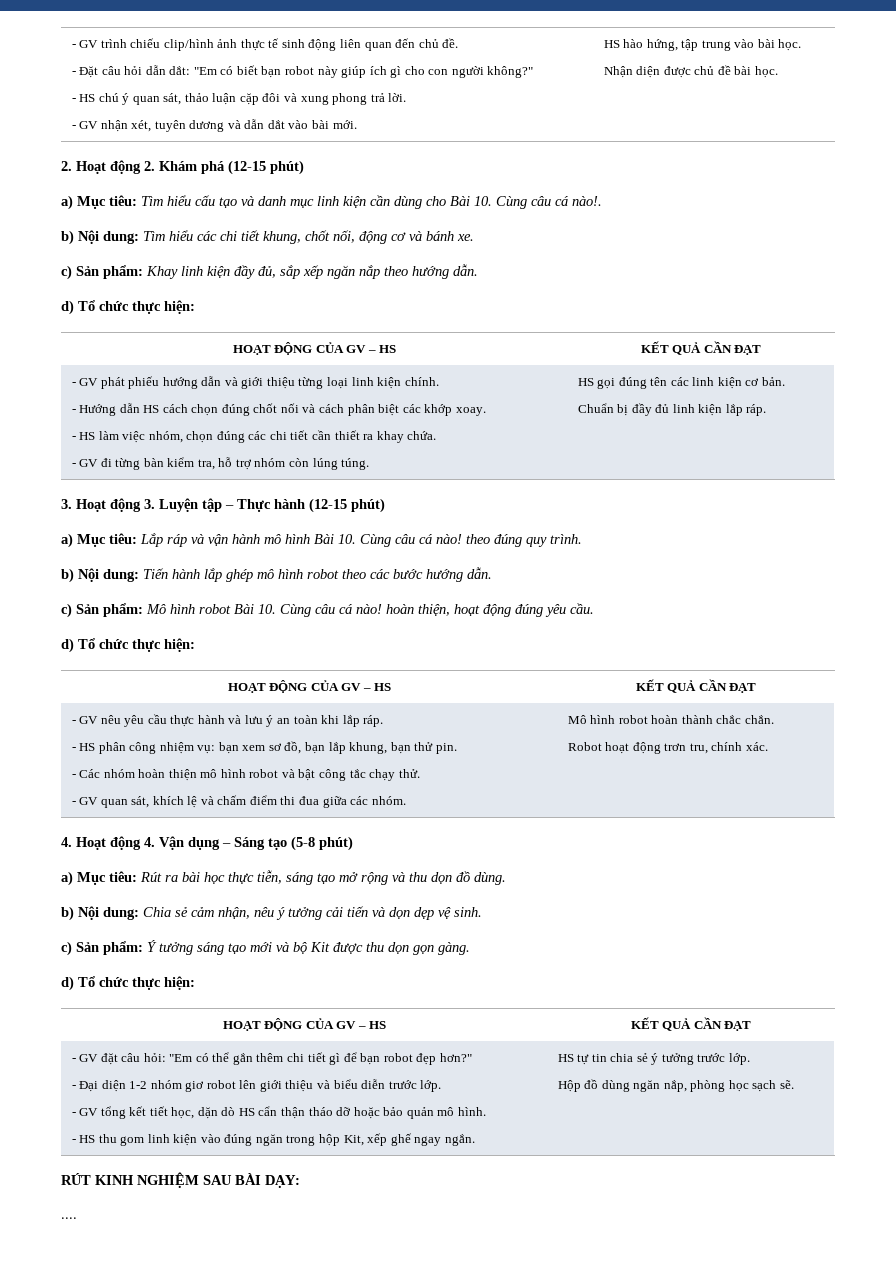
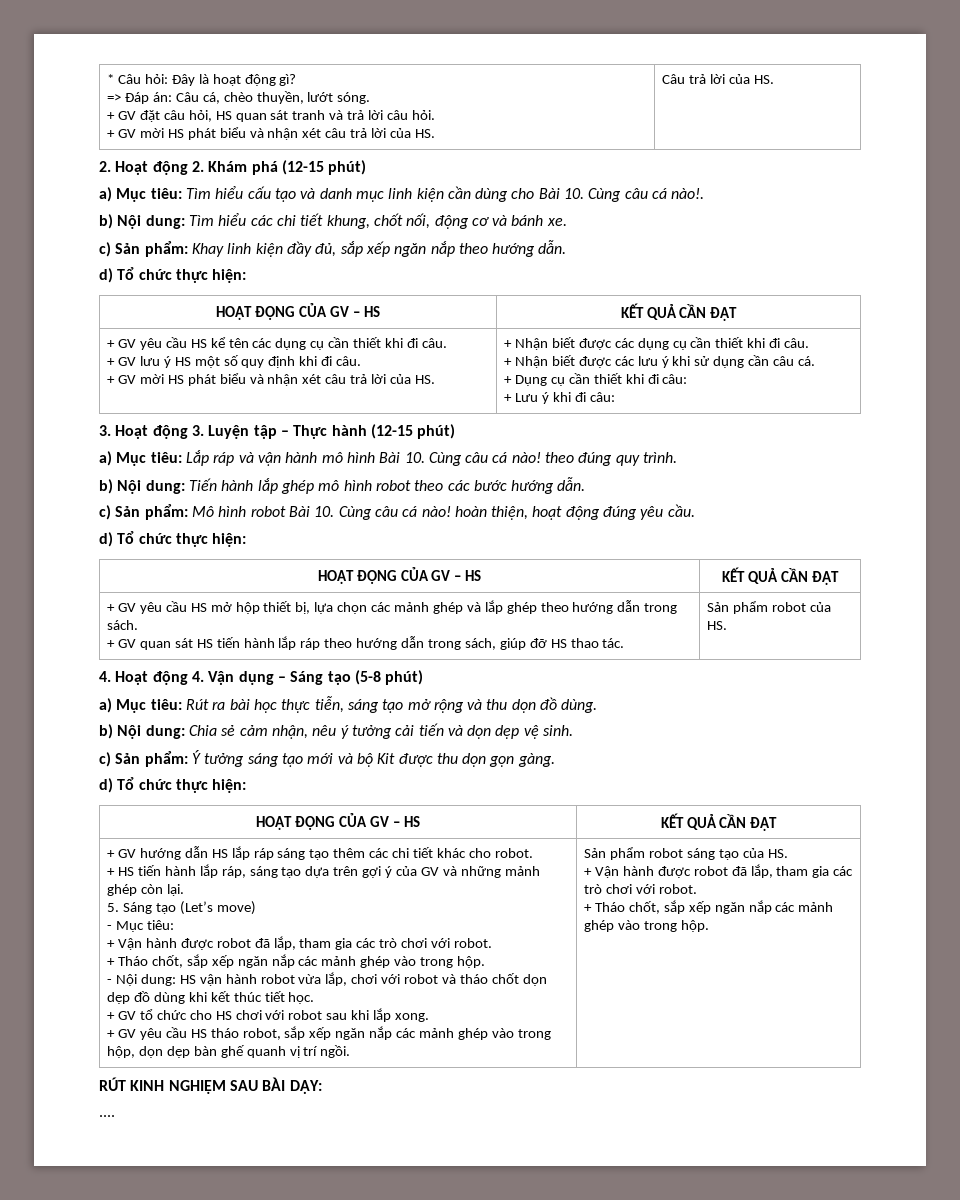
- - GV trình chiếu clip/hình ảnh thực tế sinh động liên quan đến chủ đề.
- - Đặt câu hỏi dẫn dắt: "Em có biết bạn robot này giúp ích gì cho con người không?"
- - HS chú ý quan sát, thảo luận cặp đôi và xung phong trả lời.
- - GV nhận xét, tuyên dương và dẫn dắt vào bài mới. | HS hào hứng, tập trung vào bài học.
- Nhận diện được chủ đề bài học.
+ * Câu hỏi: Đây là hoạt động gì?
+ => Đáp án: Câu cá, chèo thuyền, lướt sóng.
+ + GV đặt câu hỏi, HS quan sát tranh và trả lời câu hỏi.
+ + GV mời HS phát biểu và nhận xét câu trả lời của HS. | Câu trả lời của HS.
- - GV phát phiếu hướng dẫn và giới thiệu từng loại linh kiện chính.
- - Hướng dẫn HS cách chọn đúng chốt nối và cách phân biệt các khớp xoay.
- - HS làm việc nhóm, chọn đúng các chi tiết cần thiết ra khay chứa.
- - GV đi từng bàn kiểm tra, hỗ trợ nhóm còn lúng túng. | HS gọi đúng tên các linh kiện cơ bản.
- Chuẩn bị đầy đủ linh kiện lắp ráp.
+ + GV yêu cầu HS kể tên các dụng cụ cần thiết khi đi câu.
+ + GV lưu ý HS một số quy định khi đi câu.
+ + GV mời HS phát biểu và nhận xét câu trả lời của HS. | + Nhận biết được các dụng cụ cần thiết khi đi câu.
+ + Nhận biết được các lưu ý khi sử dụng cần câu cá.
+ + Dụng cụ cần thiết khi đi câu:
+ + Lưu ý khi đi câu:
- - GV nêu yêu cầu thực hành và lưu ý an toàn khi lắp ráp.
- - HS phân công nhiệm vụ: bạn xem sơ đồ, bạn lắp khung, bạn thử pin.
- - Các nhóm hoàn thiện mô hình robot và bật công tắc chạy thử.
- - GV quan sát, khích lệ và chấm điểm thi đua giữa các nhóm. | Mô hình robot hoàn thành chắc chắn.
- Robot hoạt động trơn tru, chính xác.
+ + GV yêu cầu HS mở hộp thiết bị, lựa chọn các mảnh ghép và lắp ghép theo hướng dẫn trong sách.
+ + GV quan sát HS tiến hành lắp ráp theo hướng dẫn trong sách, giúp đỡ HS thao tác. | Sản phẩm robot của HS.
- - GV đặt câu hỏi: "Em có thể gắn thêm chi tiết gì để bạn robot đẹp hơn?"
- - Đại diện 1-2 nhóm giơ robot lên giới thiệu và biểu diễn trước lớp.
- - GV tổng kết tiết học, dặn dò HS cẩn thận tháo dỡ hoặc bảo quản mô hình.
- - HS thu gom linh kiện vào đúng ngăn trong hộp Kit, xếp ghế ngay ngắn. | HS tự tin chia sẻ ý tưởng trước lớp.
- Hộp đồ dùng ngăn nắp, phòng học sạch sẽ.
+ + GV hướng dẫn HS lắp ráp sáng tạo thêm các chi tiết khác cho robot.
+ + HS tiến hành lắp ráp, sáng tạo dựa trên gợi ý của GV và những mảnh ghép còn lại.
+ 5. Sáng tạo (Let’s move)
+ - Mục tiêu:
+ + Vận hành được robot đã lắp, tham gia các trò chơi với robot.
+ + Tháo chốt, sắp xếp ngăn nắp các mảnh ghép vào trong hộp.
+ - Nội dung: HS vận hành robot vừa lắp, chơi với robot và tháo chốt dọn dẹp đồ dùng khi kết thúc tiết học.
+ + GV tổ chức cho HS chơi với robot sau khi lắp xong.
+ + GV yêu cầu HS tháo robot, sắp xếp ngăn nắp các mảnh ghép vào trong hộp, dọn dẹp bàn ghế quanh vị trí ngồi. | Sản phẩm robot sáng tạo của HS.
+ + Vận hành được robot đã lắp, tham gia các trò chơi với robot.
+ + Tháo chốt, sắp xếp ngăn nắp các mảnh ghép vào trong hộp.

